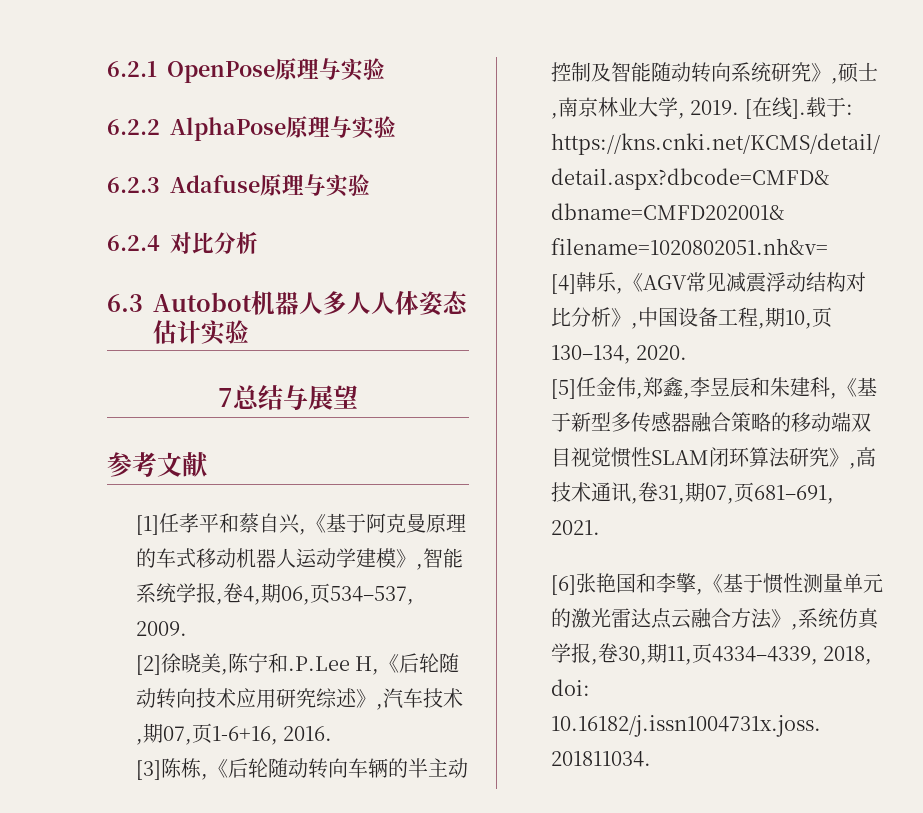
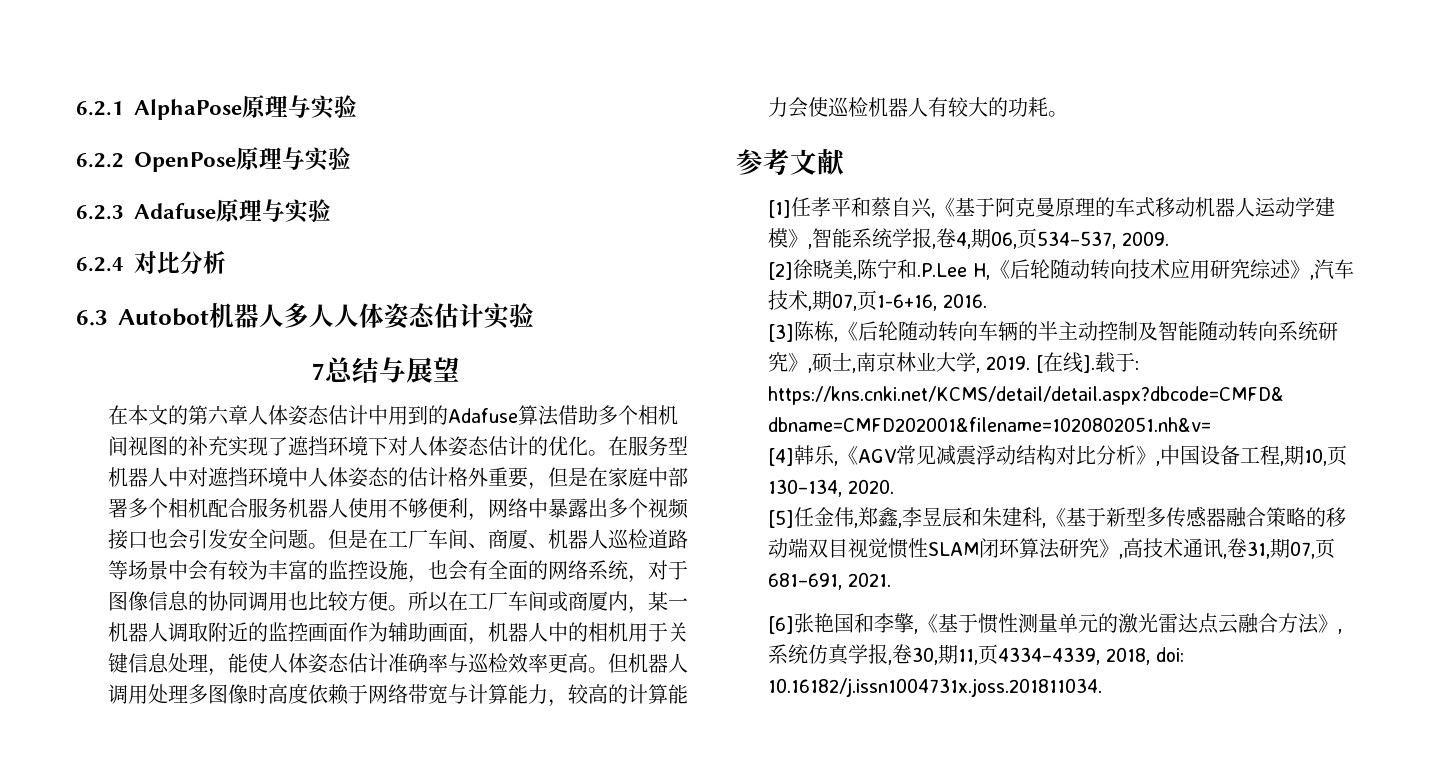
- 6.2.1 OpenPose原理与实验
+ 6.2.1 AlphaPose原理与实验
- 6.2.2 AlphaPose原理与实验
+ 6.2.2 OpenPose原理与实验
+ 在本文的第六章人体姿态估计中用到的Adafuse算法借助多个相机间视图的补充实现了遮挡环境下对人体姿态估计的优化。在服务型机器人中对遮挡环境中人体姿态的估计格外重要，但是在家庭中部署多个相机配合服务机器人使用不够便利，网络中暴露出多个视频接口也会引发安全问题。但是在工厂车间、商厦、机器人巡检道路等场景中会有较为丰富的监控设施，也会有全面的网络系统，对于图像信息的协同调用也比较方便。所以在工厂车间或商厦内，某一机器人调取附近的监控画面作为辅助画面，机器人中的相机用于关键信息处理，能使人体姿态估计准确率与巡检效率更高。但机器人调用处理多图像时高度依赖于网络带宽与计算能力，较高的计算能力会使巡检机器人有较大的功耗。

